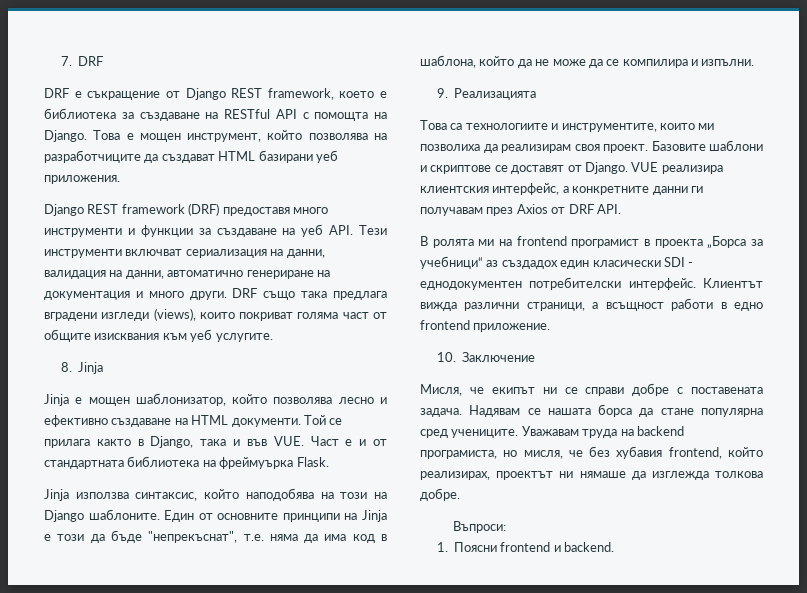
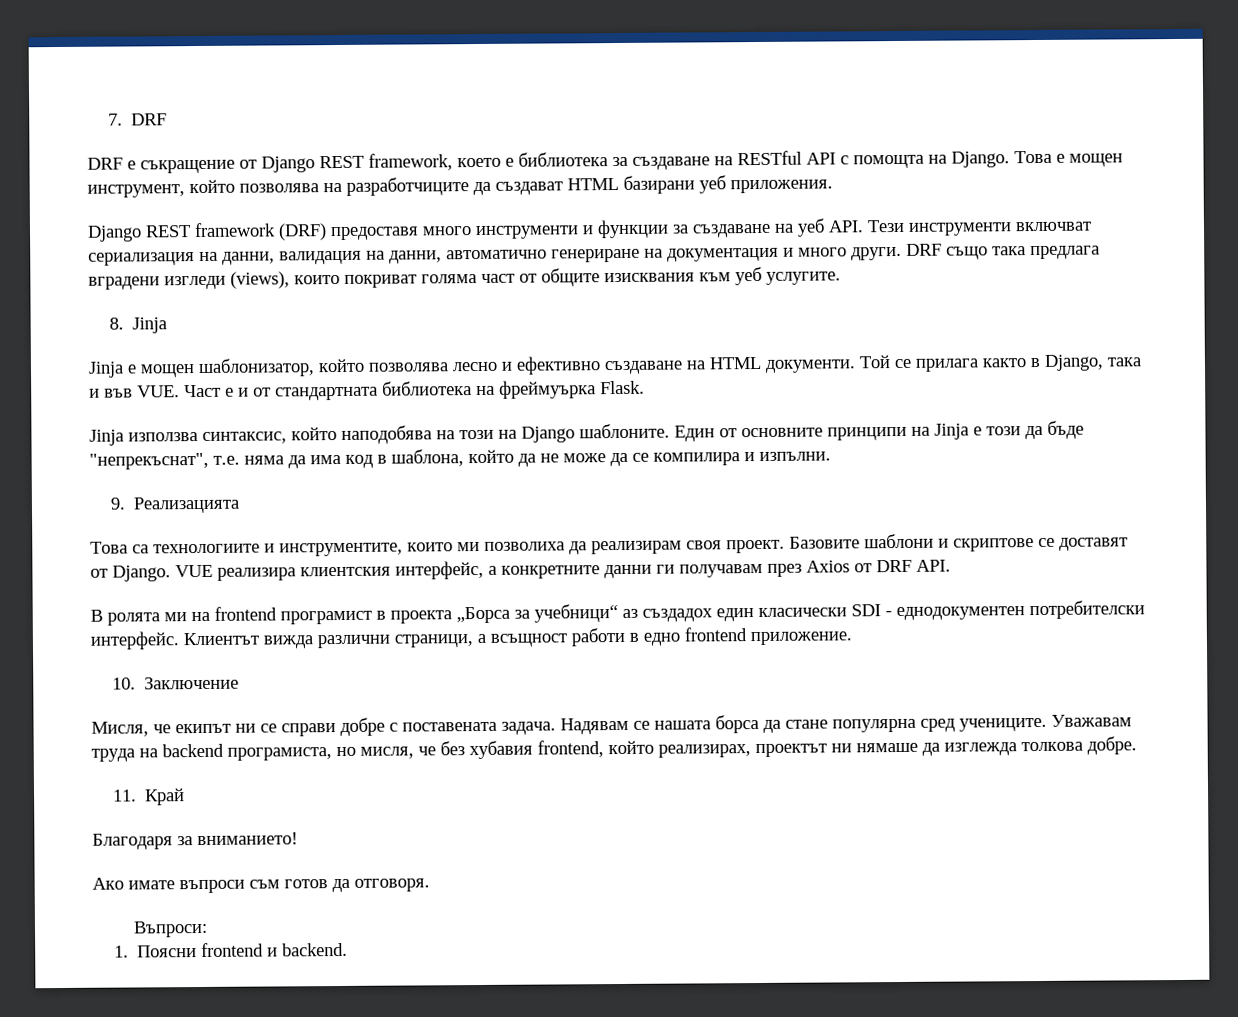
+ 11. Край
+ Благодаря за вниманието!
+ Ако имате въпроси съм готов да отговоря.

